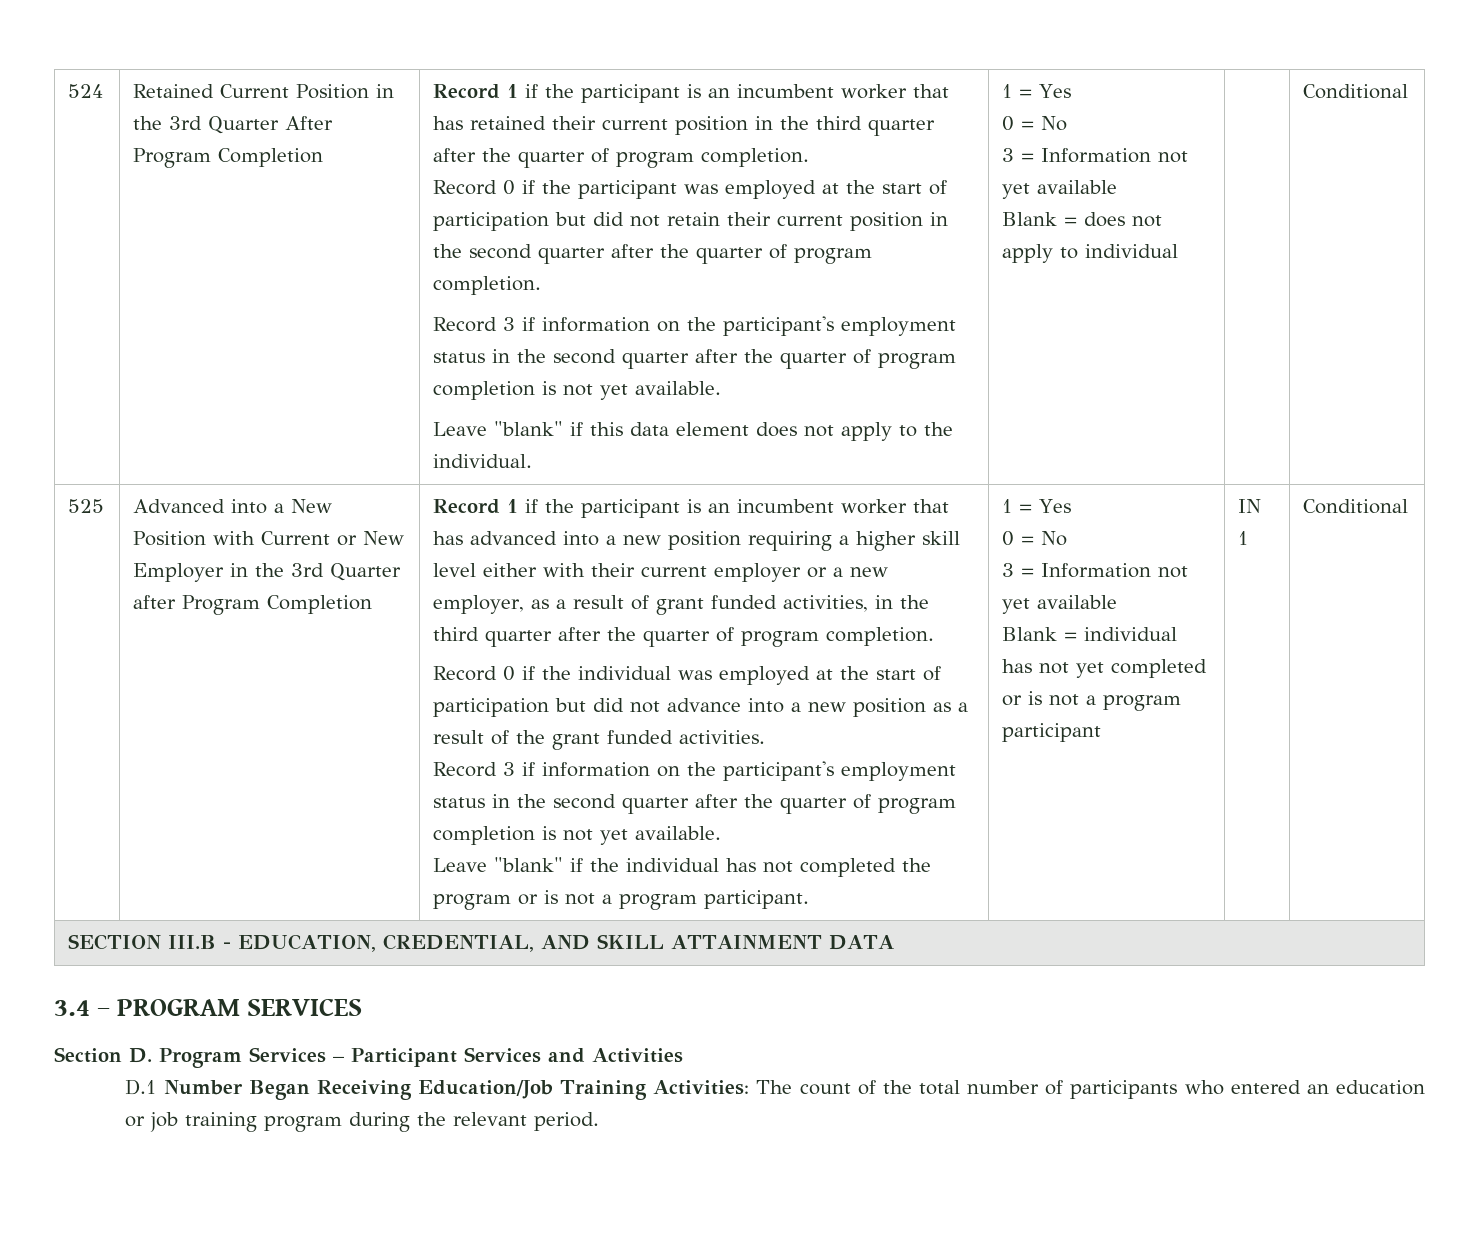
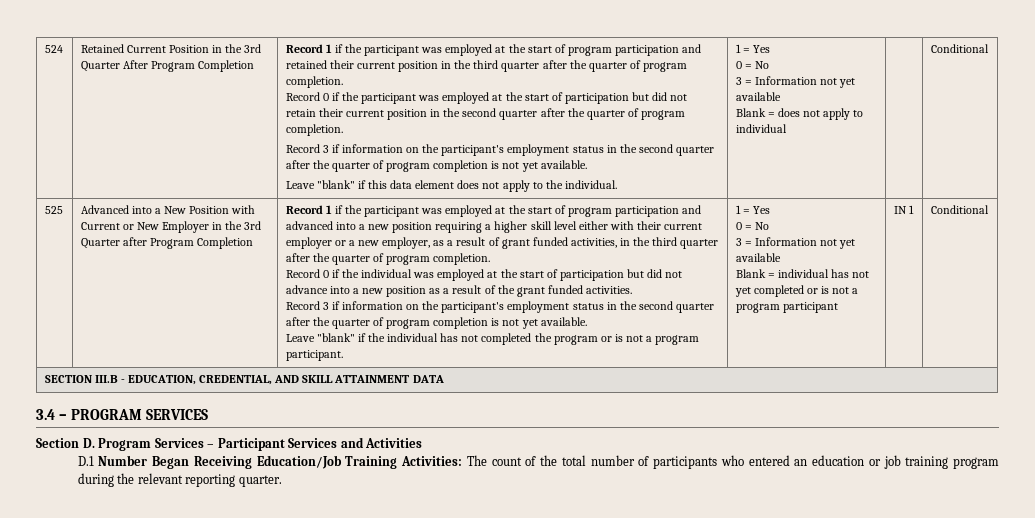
- Record 1 if the participant is an incumbent worker that has retained their current position in the third quarter after the quarter of program completion.
+ Record 1 if the participant was employed at the start of program participation and retained their current position in the third quarter after the quarter of program completion.
- Record 1 if the participant is an incumbent worker that has advanced into a new position requiring a higher skill level either with their current employer or a new employer, as a result of grant funded activities, in the third quarter after the quarter of program completion.
+ Record 1 if the participant was employed at the start of program participation and advanced into a new position requiring a higher skill level either with their current employer or a new employer, as a result of grant funded activities, in the third quarter after the quarter of program completion.
- D.1 Number Began Receiving Education/Job Training Activities: The count of the total number of participants who entered an education or job training program during the relevant period.
+ D.1 Number Began Receiving Education/Job Training Activities: The count of the total number of participants who entered an education or job training program during the relevant reporting quarter.

